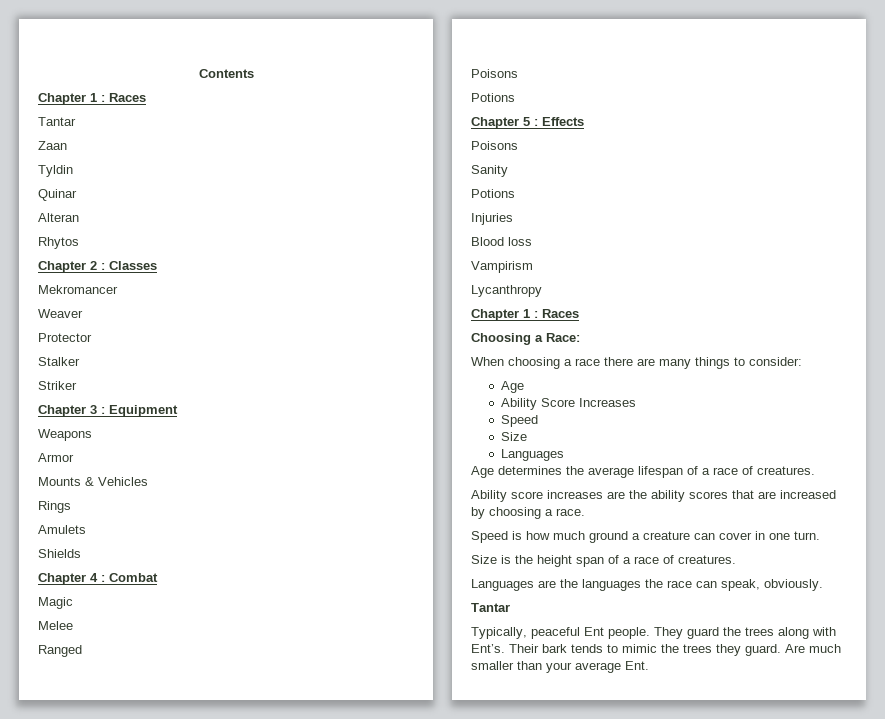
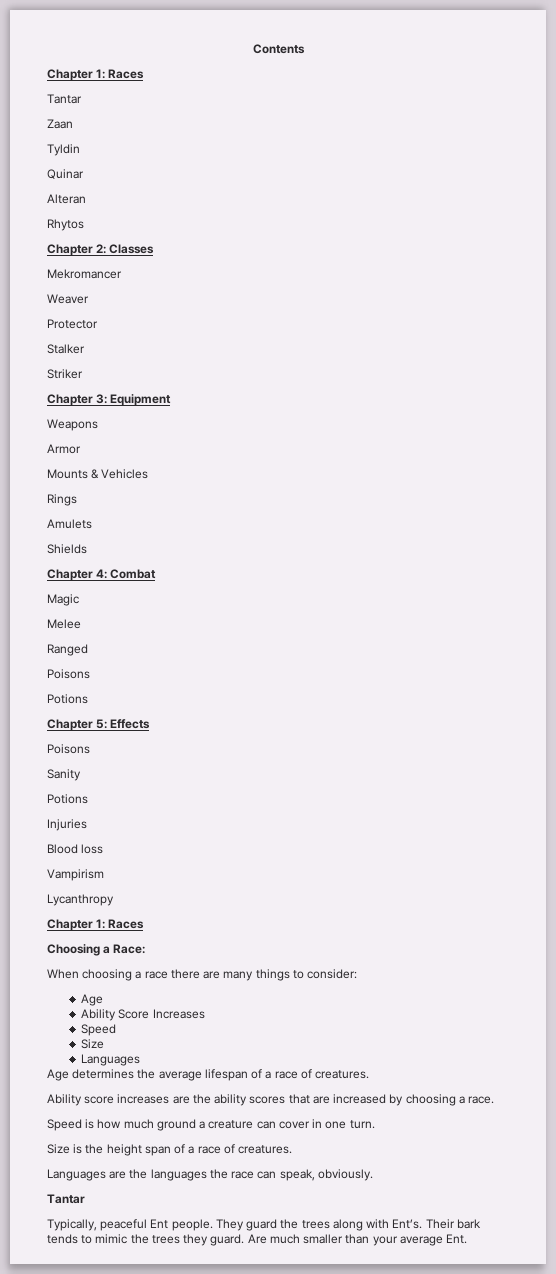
  Contents
- Chapter 1 : Races
+ Chapter 1: Races
- Chapter 2 : Classes
+ Chapter 2: Classes
- Chapter 3 : Equipment
+ Chapter 3: Equipment
- Chapter 4 : Combat
+ Chapter 4: Combat
- Chapter 5 : Effects
+ Chapter 5: Effects
  Lycanthropy
- Chapter 1 : Races
+ Chapter 1: Races

